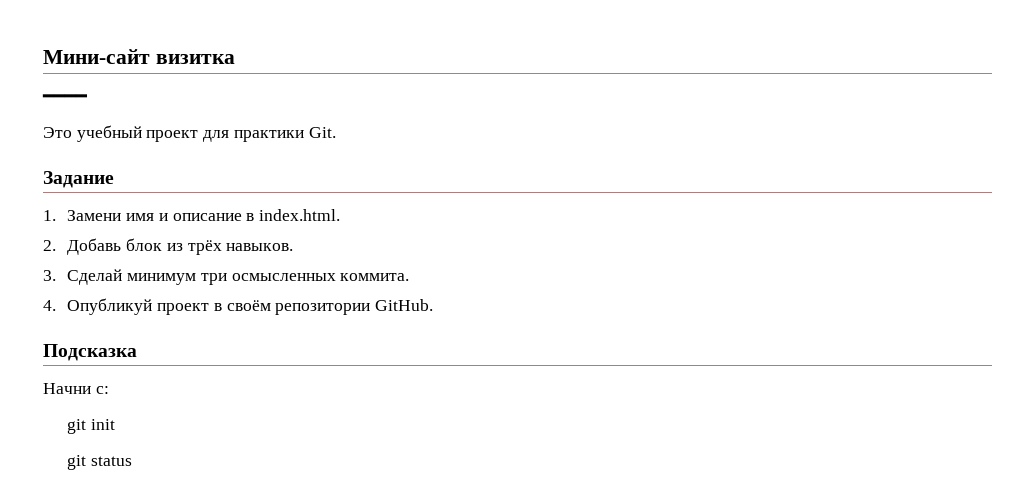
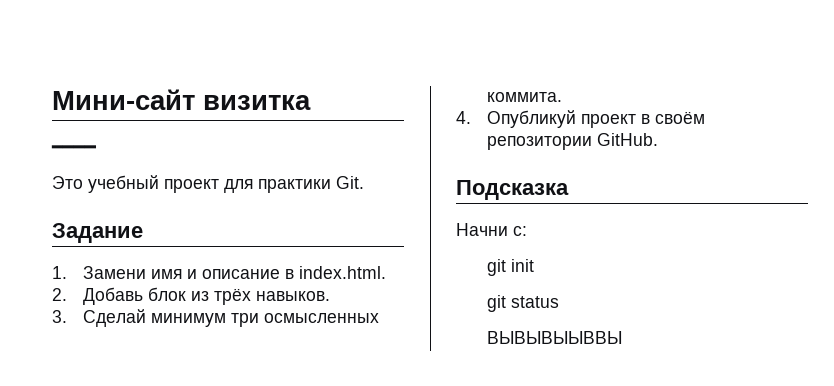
+ ВЫВЫВЫЫВВЫ

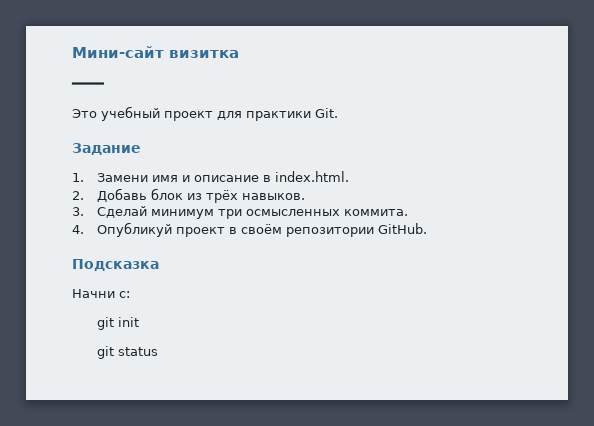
- ВЫВЫВЫЫВВЫ

